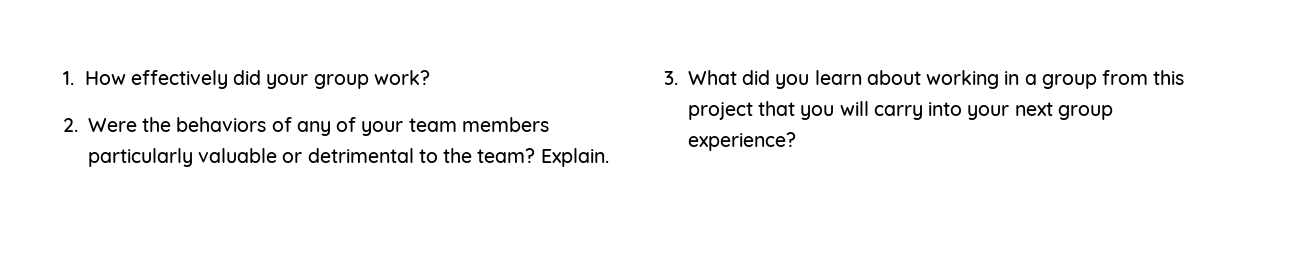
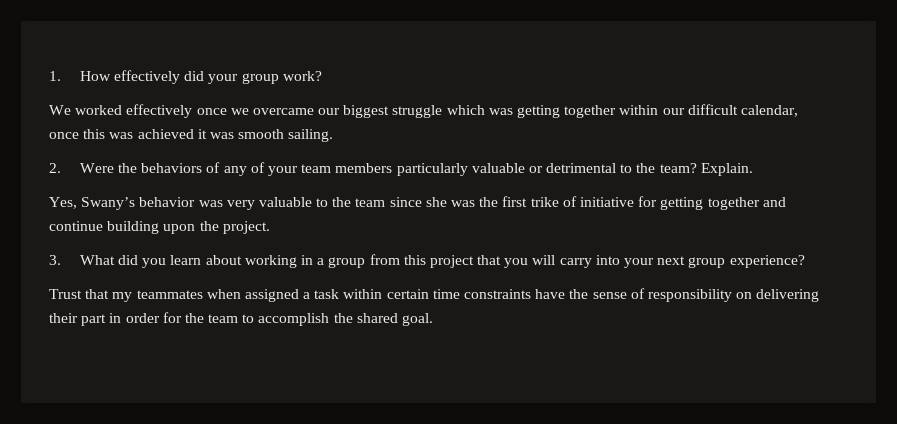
+ We worked effectively once we overcame our biggest struggle which was getting together within our difficult calendar, once this was achieved it was smooth sailing.
+ Yes, Swany’s behavior was very valuable to the team since she was the first trike of initiative for getting together and continue building upon the project.
+ Trust that my teammates when assigned a task within certain time constraints have the sense of responsibility on delivering their part in order for the team to accomplish the shared goal.

